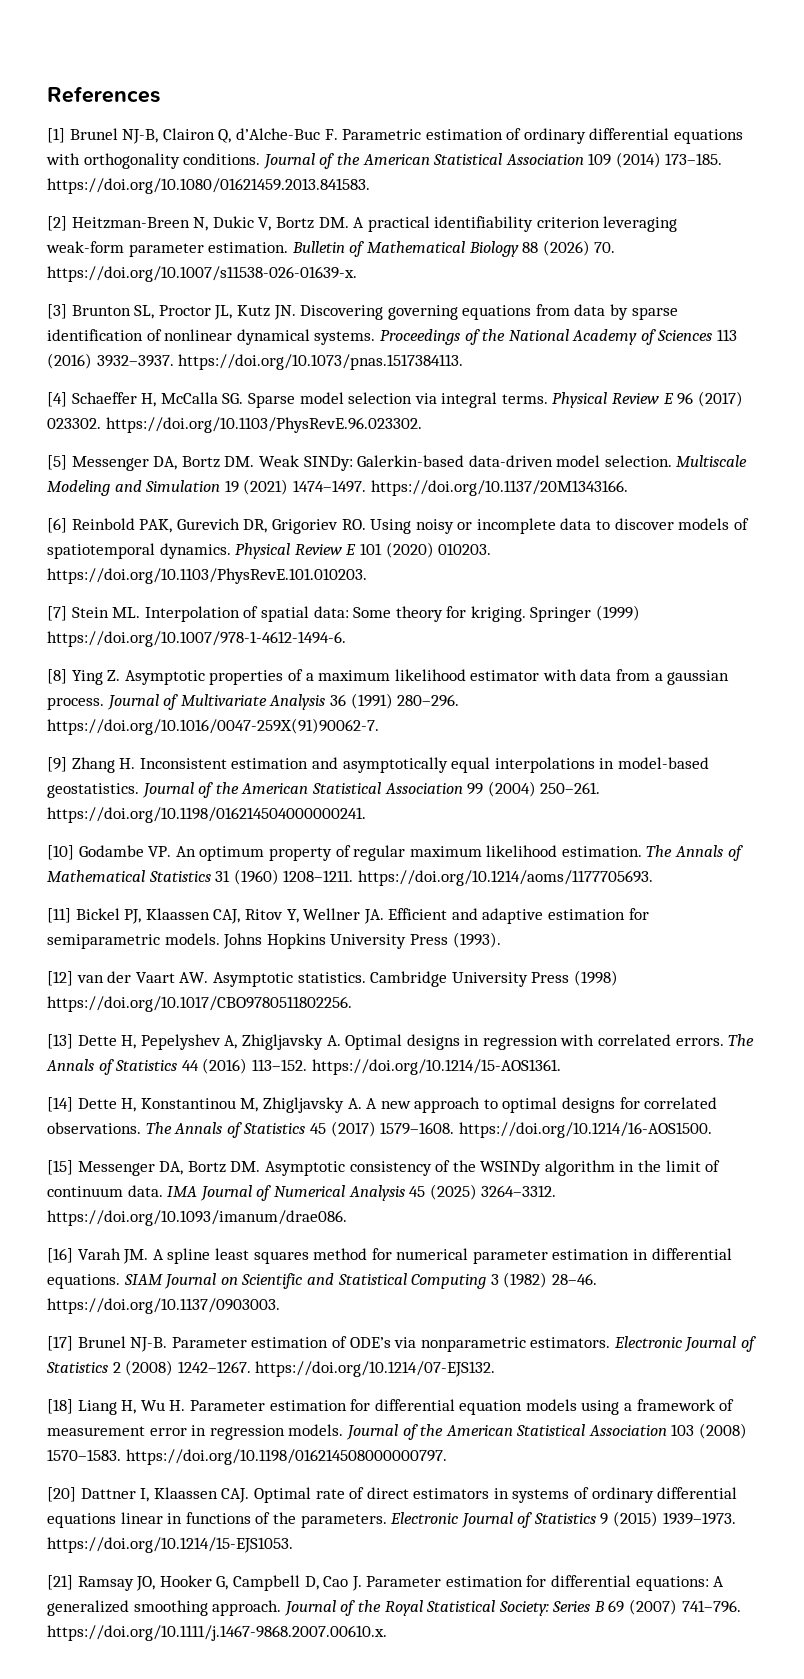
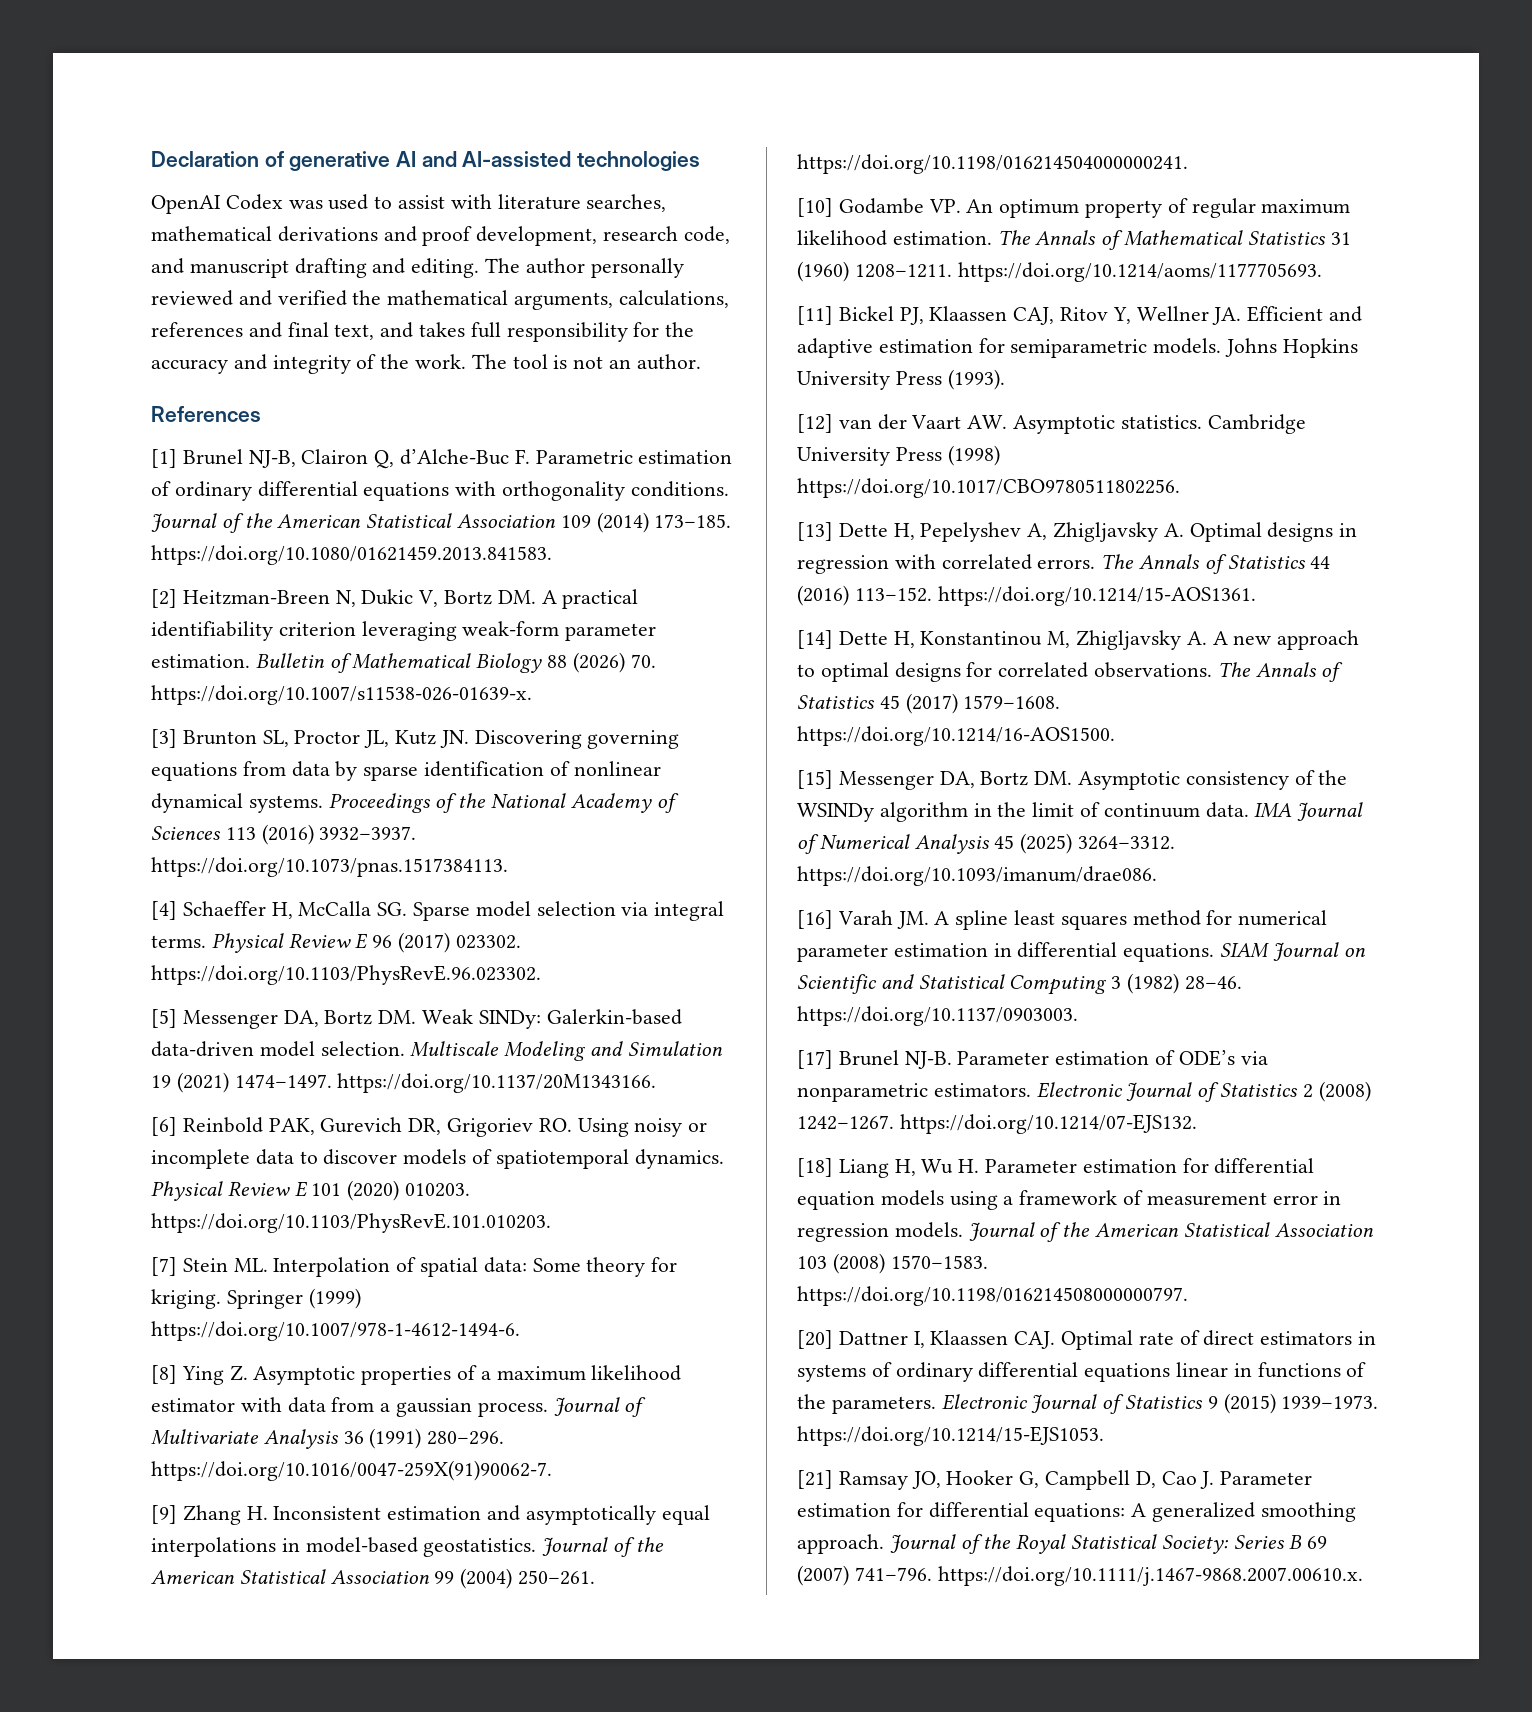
+ Declaration of generative AI and AI-assisted technologies
+ OpenAI Codex was used to assist with literature searches, mathematical derivations and proof development, research code, and manuscript drafting and editing. The author personally reviewed and verified the mathematical arguments, calculations, references and final text, and takes full responsibility for the accuracy and integrity of the work. The tool is not an author.

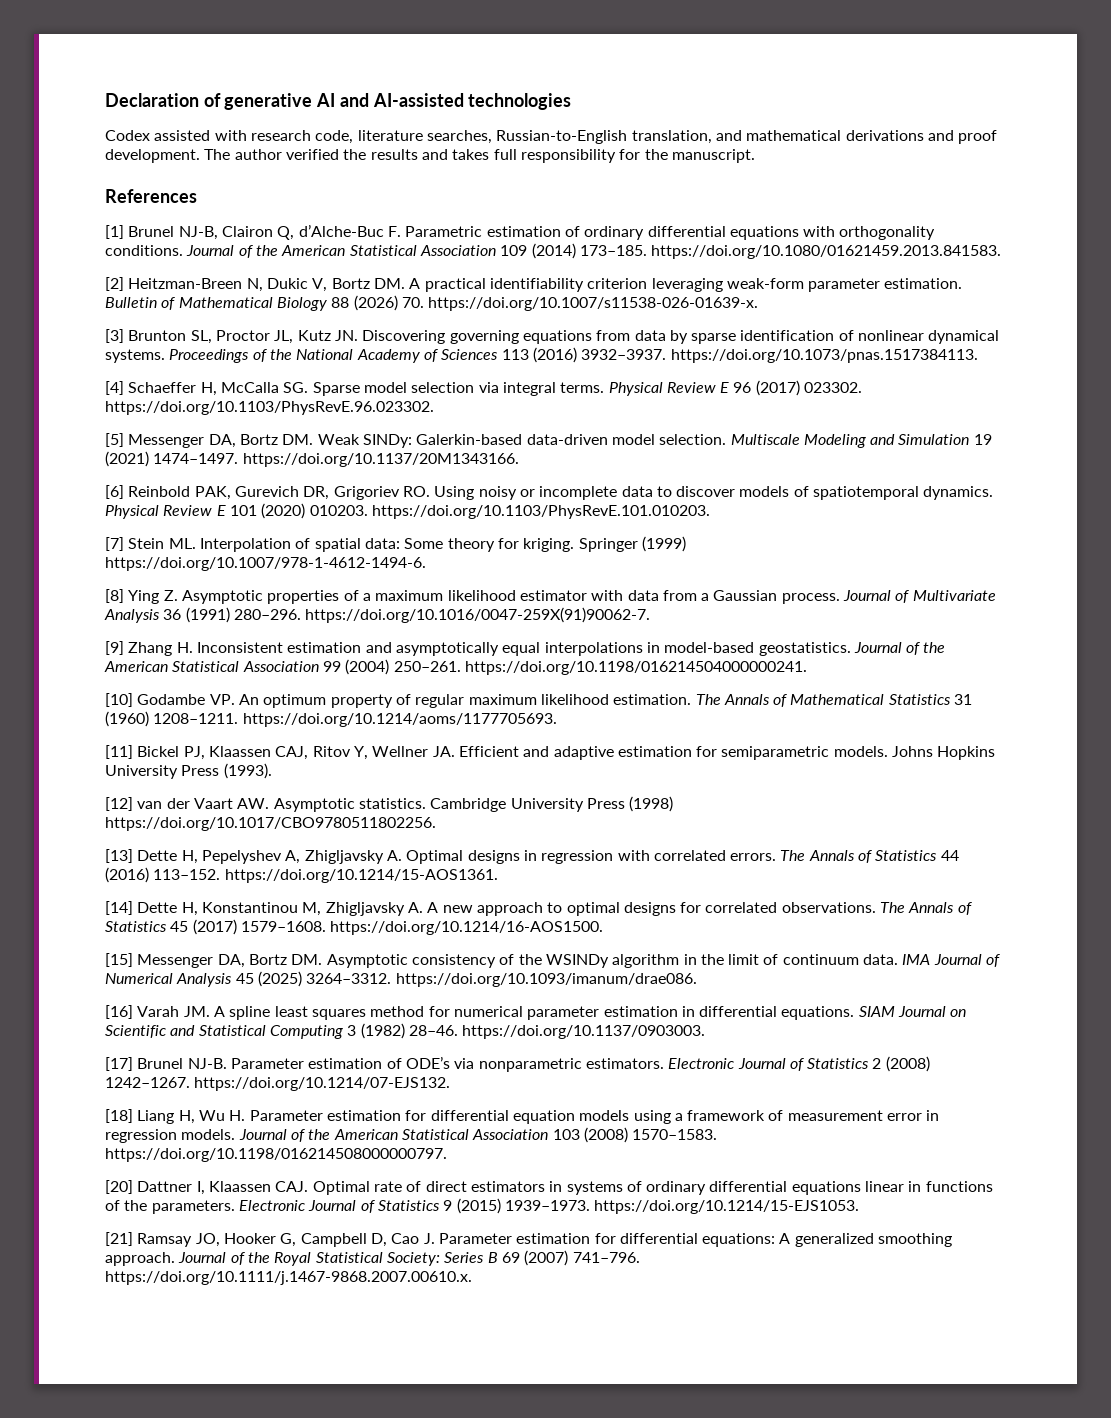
- OpenAI Codex was used to assist with literature searches, mathematical derivations and proof development, research code, and manuscript drafting and editing. The author personally reviewed and verified the mathematical arguments, calculations, references and final text, and takes full responsibility for the accuracy and integrity of the work. The tool is not an author.
+ Codex assisted with research code, literature searches, Russian-to-English translation, and mathematical derivations and proof development. The author verified the results and takes full responsibility for the manuscript.
- [8] Ying Z. Asymptotic properties of a maximum likelihood estimator with data from a gaussian process.
+ [8] Ying Z. Asymptotic properties of a maximum likelihood estimator with data from a Gaussian process.

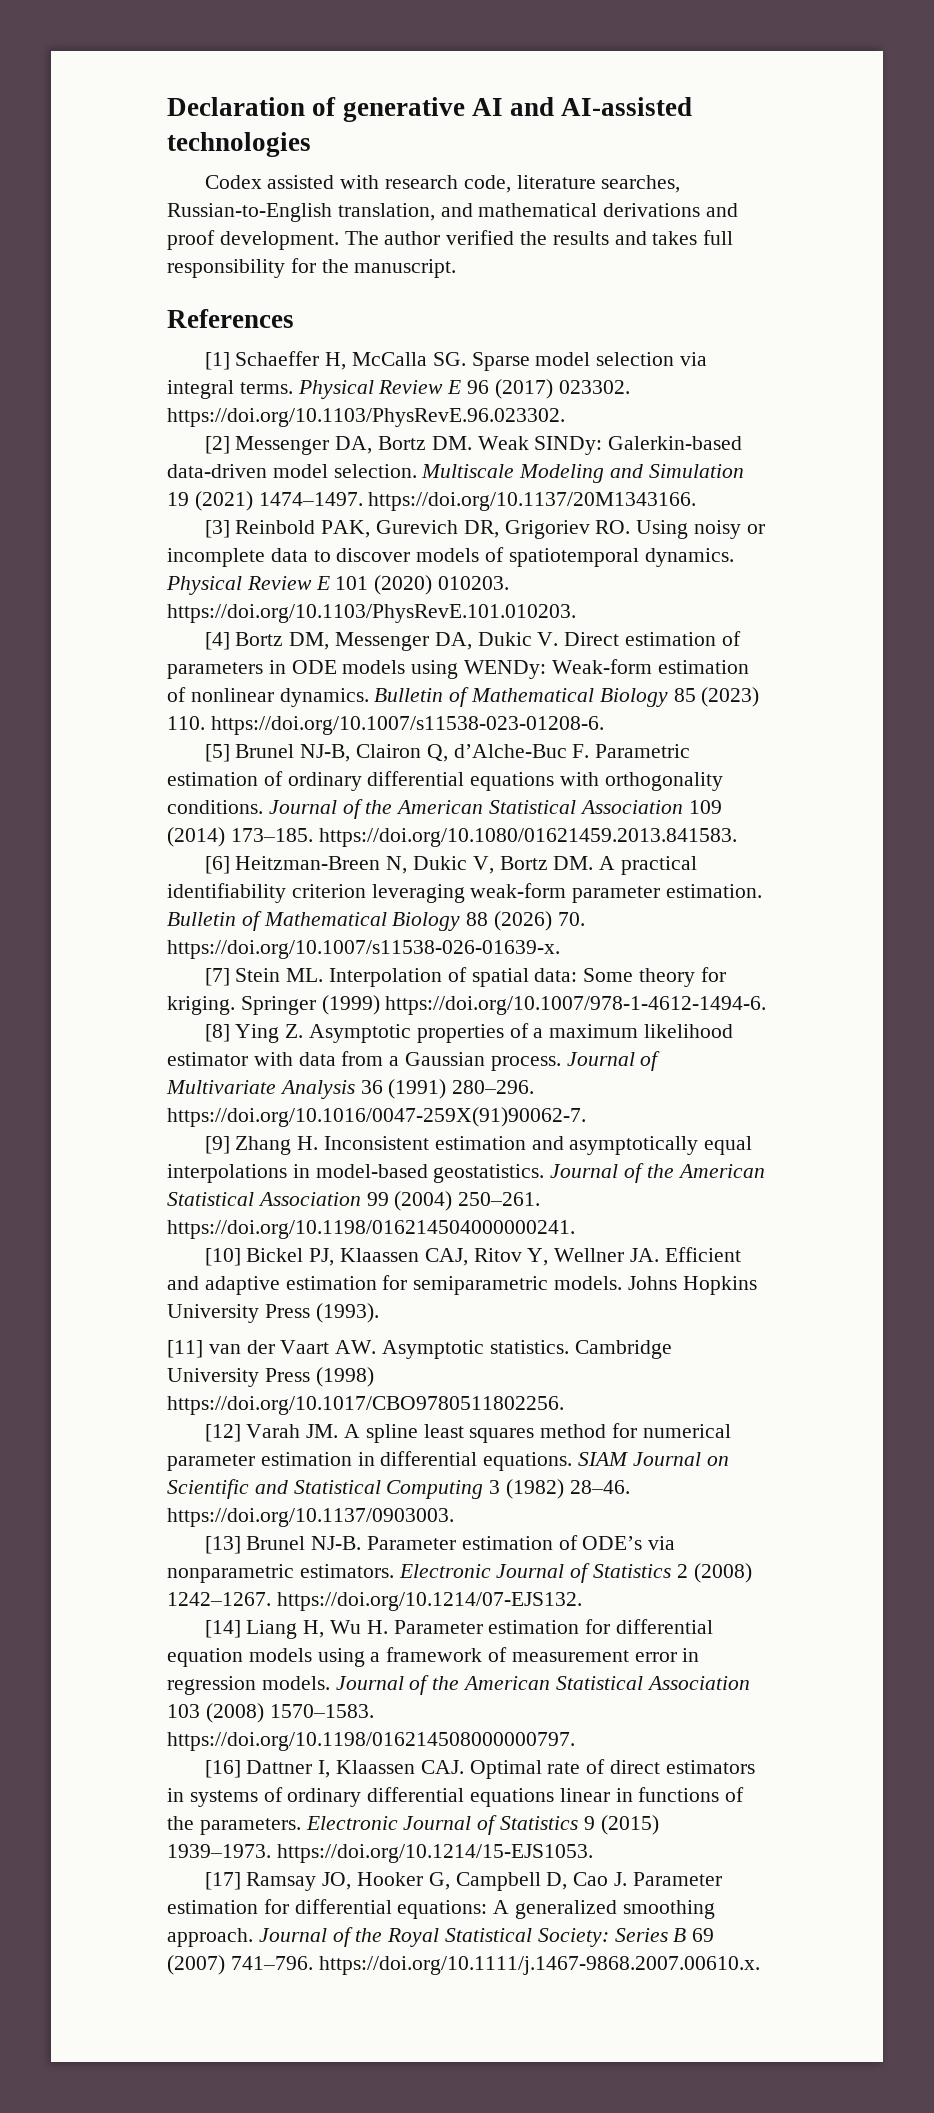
- [1] Brunel NJ-B, Clairon Q, d’Alche-Buc F. Parametric estimation of ordinary differential equations with orthogonality conditions.
+ [1] Schaeffer H, McCalla SG. Sparse model selection via integral terms. Physical Review E 96 (2017) 023302. https://doi.org/10.1103/PhysRevE.96.023302.
+ [2] Messenger DA, Bortz DM. Weak SINDy: Galerkin-based data-driven model selection. Multiscale Modeling and Simulation 19 (2021) 1474–1497. https://doi.org/10.1137/20M1343166.
+ [3] Reinbold PAK, Gurevich DR, Grigoriev RO. Using noisy or incomplete data to discover models of spatiotemporal dynamics. Physical Review E 101 (2020) 010203. https://doi.org/10.1103/PhysRevE.101.010203.
+ [4] Bortz DM, Messenger DA, Dukic V. Direct estimation of parameters in ODE models using WENDy: Weak-form estimation of nonlinear dynamics. Bulletin of Mathematical Biology 85 (2023) 110. https://doi.org/10.1007/s11538-023-01208-6.
+ [5] Brunel NJ-B, Clairon Q, d’Alche-Buc F. Parametric estimation of ordinary differential equations with orthogonality conditions.
- [2] Heitzman-Breen N, Dukic V, Bortz DM. A practical identifiability criterion leveraging weak-form parameter estimation.
+ [6] Heitzman-Breen N, Dukic V, Bortz DM. A practical identifiability criterion leveraging weak-form parameter estimation.
- [3] Brunton SL, Proctor JL, Kutz JN. Discovering governing equations from data by sparse identification of nonlinear dynamical systems. Proceedings of the National Academy of Sciences 113 (2016) 3932–3937. https://doi.org/10.1073/pnas.1517384113.
- [4] Schaeffer H, McCalla SG. Sparse model selection via integral terms. Physical Review E 96 (2017) 023302. https://doi.org/10.1103/PhysRevE.96.023302.
- [5] Messenger DA, Bortz DM. Weak SINDy: Galerkin-based data-driven model selection. Multiscale Modeling and Simulation 19 (2021) 1474–1497. https://doi.org/10.1137/20M1343166.
- [6] Reinbold PAK, Gurevich DR, Grigoriev RO. Using noisy or incomplete data to discover models of spatiotemporal dynamics. Physical Review E 101 (2020) 010203. https://doi.org/10.1103/PhysRevE.101.010203.
- [10] Godambe VP. An optimum property of regular maximum likelihood estimation. The Annals of Mathematical Statistics 31 (1960) 1208–1211. https://doi.org/10.1214/aoms/1177705693.
- [11] Bickel PJ, Klaassen CAJ, Ritov Y, Wellner JA. Efficient and adaptive estimation for semiparametric models.
+ [10] Bickel PJ, Klaassen CAJ, Ritov Y, Wellner JA. Efficient and adaptive estimation for semiparametric models.
- [12] van der Vaart AW. Asymptotic statistics.
+ [11] van der Vaart AW. Asymptotic statistics.
- [13] Dette H, Pepelyshev A, Zhigljavsky A. Optimal designs in regression with correlated errors. The Annals of Statistics 44 (2016) 113–152. https://doi.org/10.1214/15-AOS1361.
- [14] Dette H, Konstantinou M, Zhigljavsky A. A new approach to optimal designs for correlated observations. The Annals of Statistics 45 (2017) 1579–1608. https://doi.org/10.1214/16-AOS1500.
- [15] Messenger DA, Bortz DM. Asymptotic consistency of the WSINDy algorithm in the limit of continuum data. IMA Journal of Numerical Analysis 45 (2025) 3264–3312. https://doi.org/10.1093/imanum/drae086.
- [16] Varah JM. A spline least squares method for numerical parameter estimation in differential equations.
+ [12] Varah JM. A spline least squares method for numerical parameter estimation in differential equations.
- [17] Brunel NJ-B.
+ [13] Brunel NJ-B.
- [18] Liang H, Wu H. Parameter estimation for differential equation models using a framework of measurement error in regression models.
+ [14] Liang H, Wu H. Parameter estimation for differential equation models using a framework of measurement error in regression models.
- [20] Dattner I, Klaassen CAJ. Optimal rate of direct estimators in systems of ordinary differential equations linear in functions of the parameters.
+ [16] Dattner I, Klaassen CAJ. Optimal rate of direct estimators in systems of ordinary differential equations linear in functions of the parameters.
- [21] Ramsay JO, Hooker G, Campbell D, Cao J. Parameter estimation for differential equations: A generalized smoothing approach.
+ [17] Ramsay JO, Hooker G, Campbell D, Cao J. Parameter estimation for differential equations: A generalized smoothing approach.

